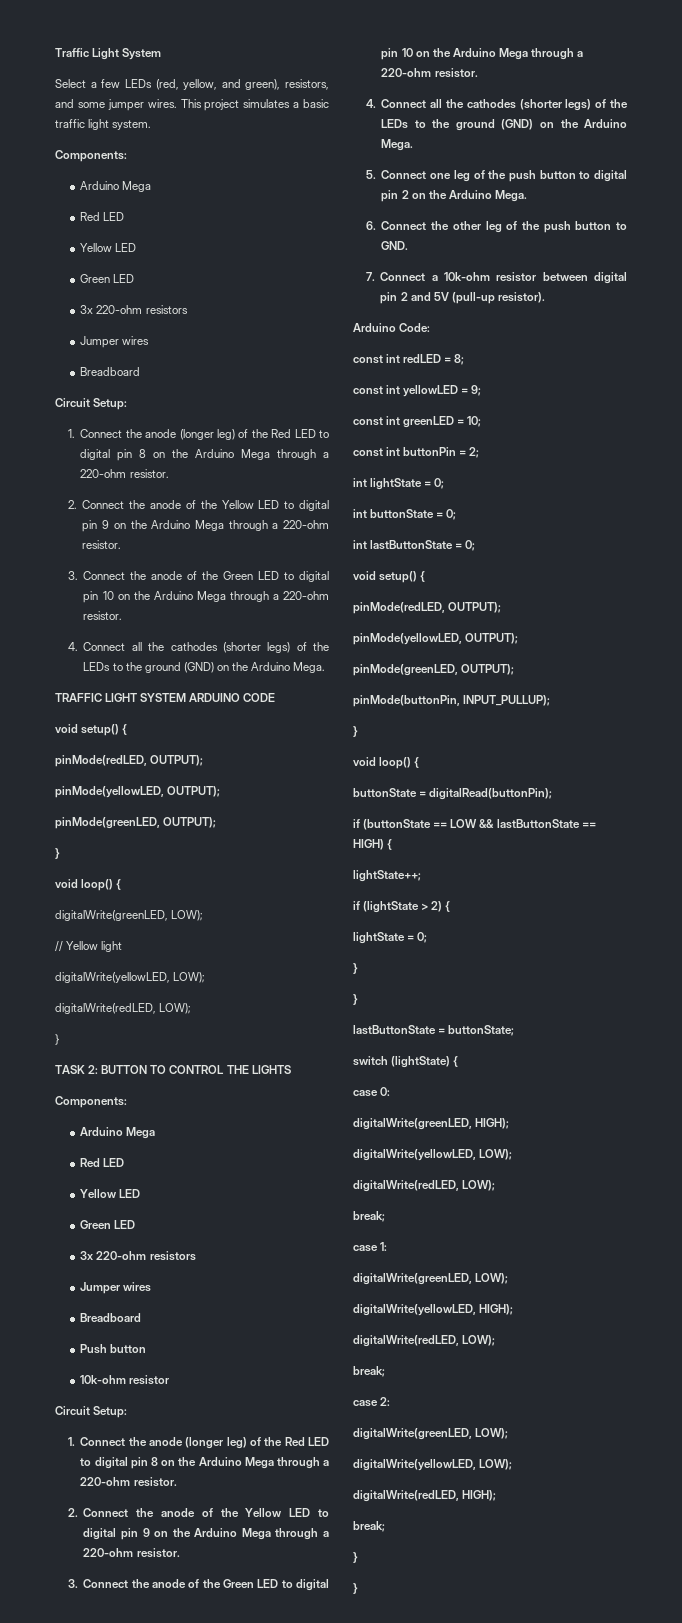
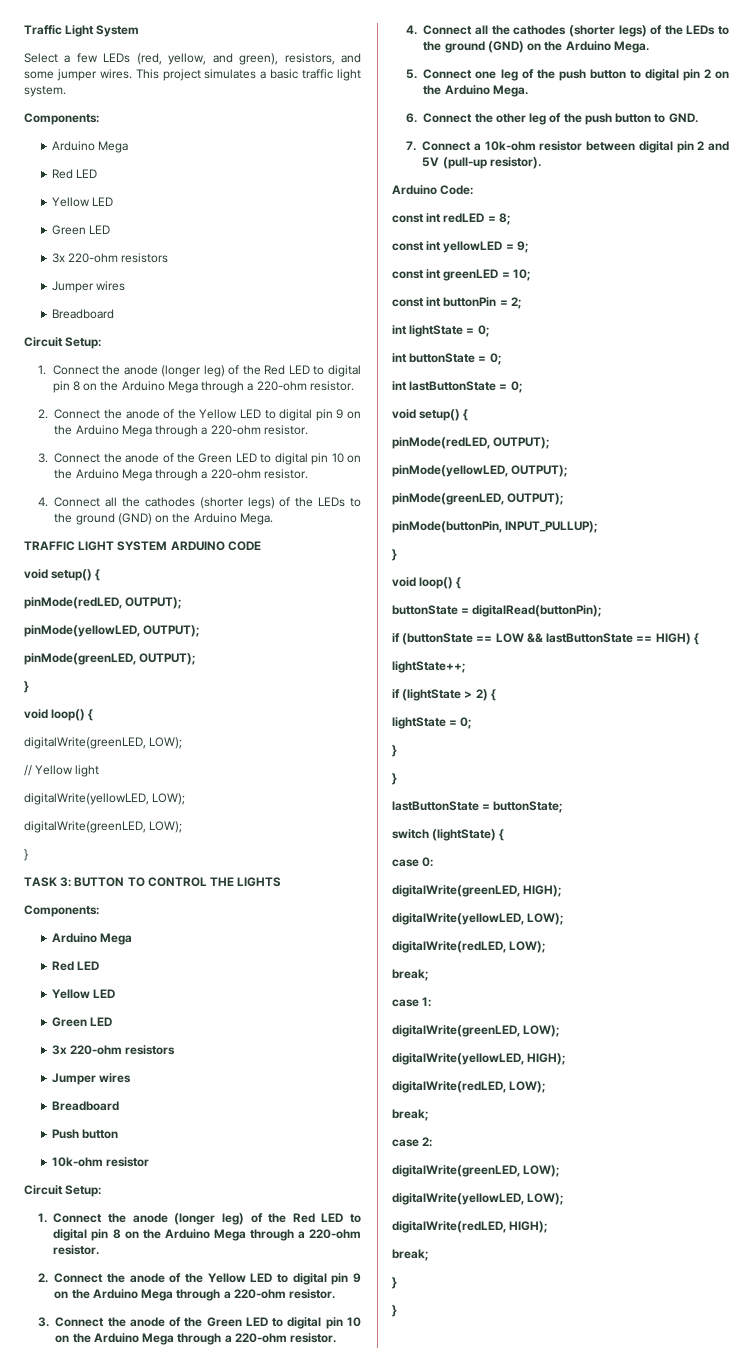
  // Yellow light
  digitalWrite(yellowLED, LOW);
- digitalWrite(redLED, LOW);
+ digitalWrite(greenLED, LOW);
- TASK 2: BUTTON TO CONTROL THE LIGHTS
+ TASK 3: BUTTON TO CONTROL THE LIGHTS

